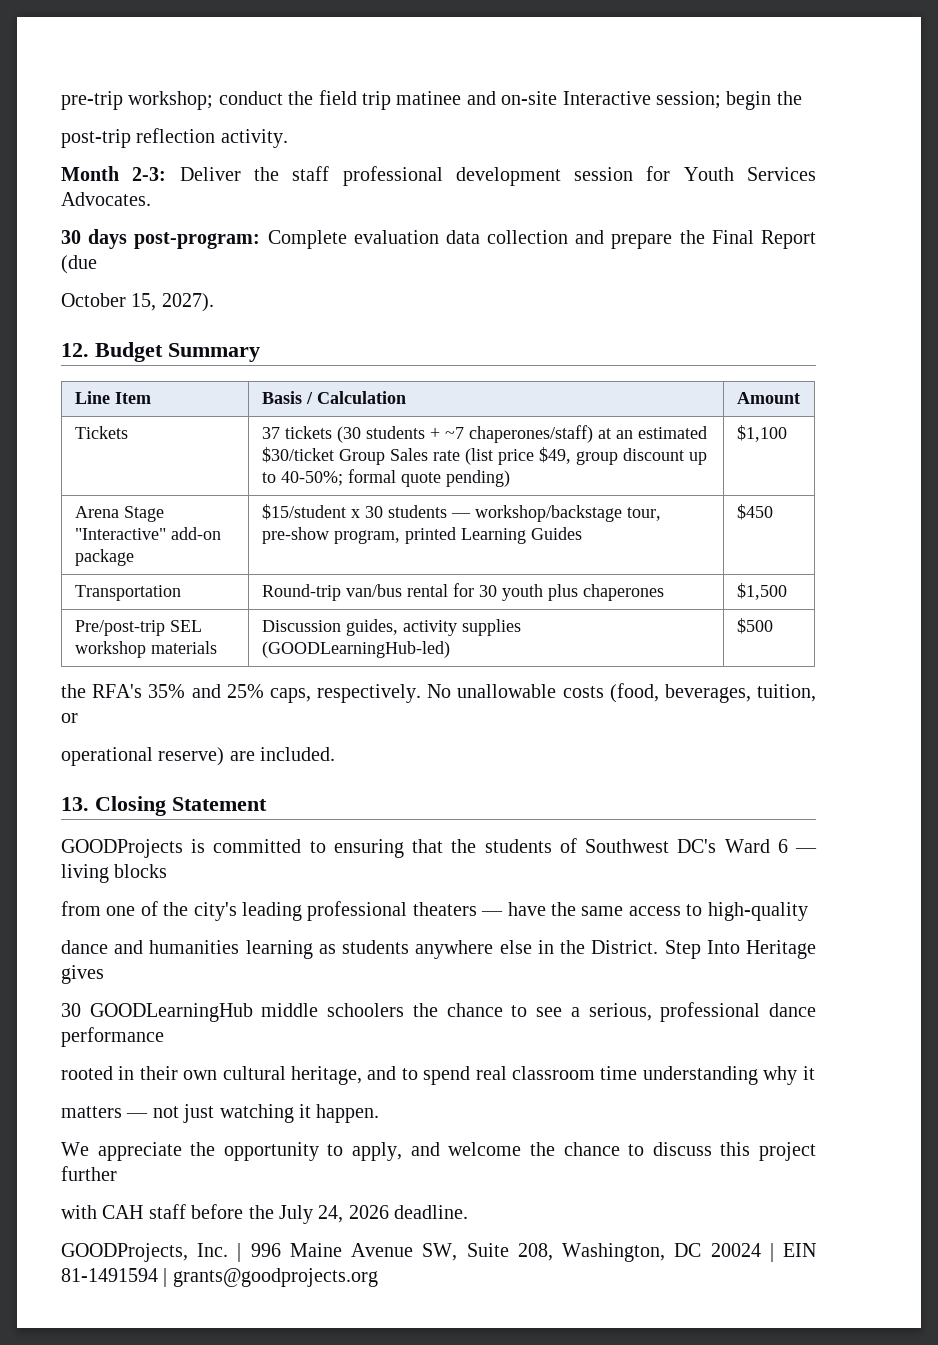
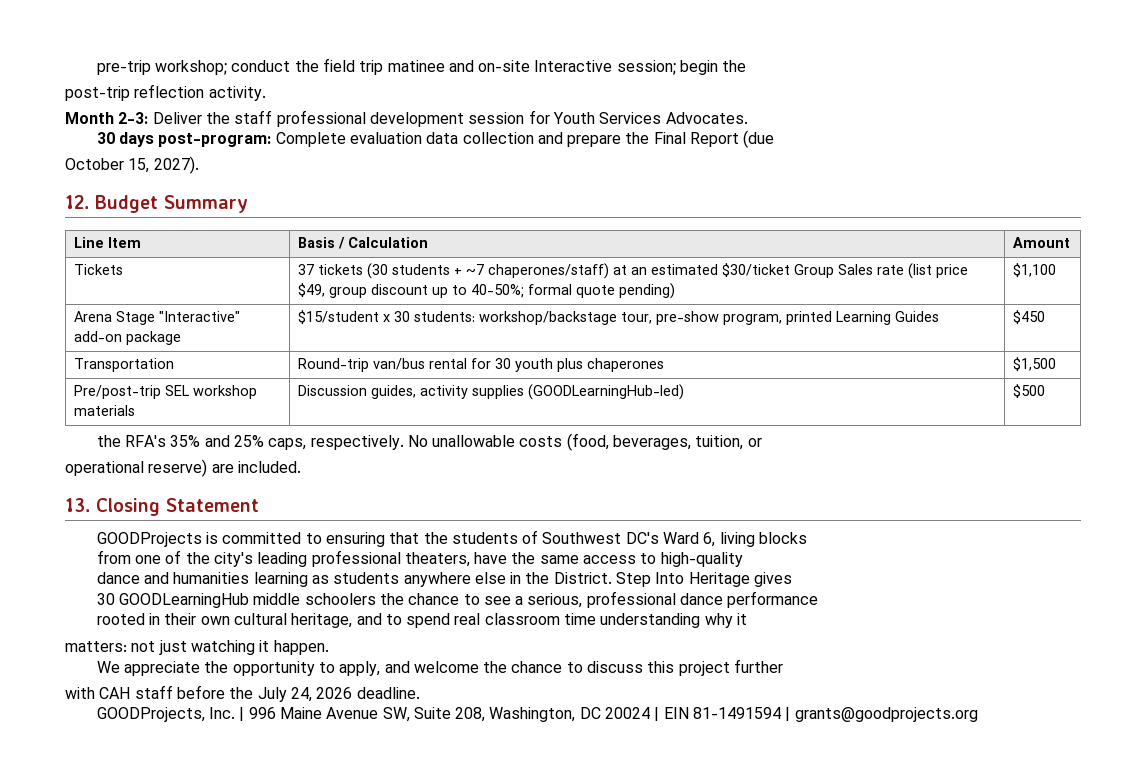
- Arena Stage "Interactive" add-on package | $15/student x 30 students — workshop/backstage tour, pre-show program, printed Learning Guides | $450
+ Arena Stage "Interactive" add-on package | $15/student x 30 students: workshop/backstage tour, pre-show program, printed Learning Guides | $450
- GOODProjects is committed to ensuring that the students of Southwest DC's Ward 6 — living blocks
+ GOODProjects is committed to ensuring that the students of Southwest DC's Ward 6, living blocks
- from one of the city's leading professional theaters — have the same access to high-quality
+ from one of the city's leading professional theaters, have the same access to high-quality
- matters — not just watching it happen.
+ matters: not just watching it happen.

